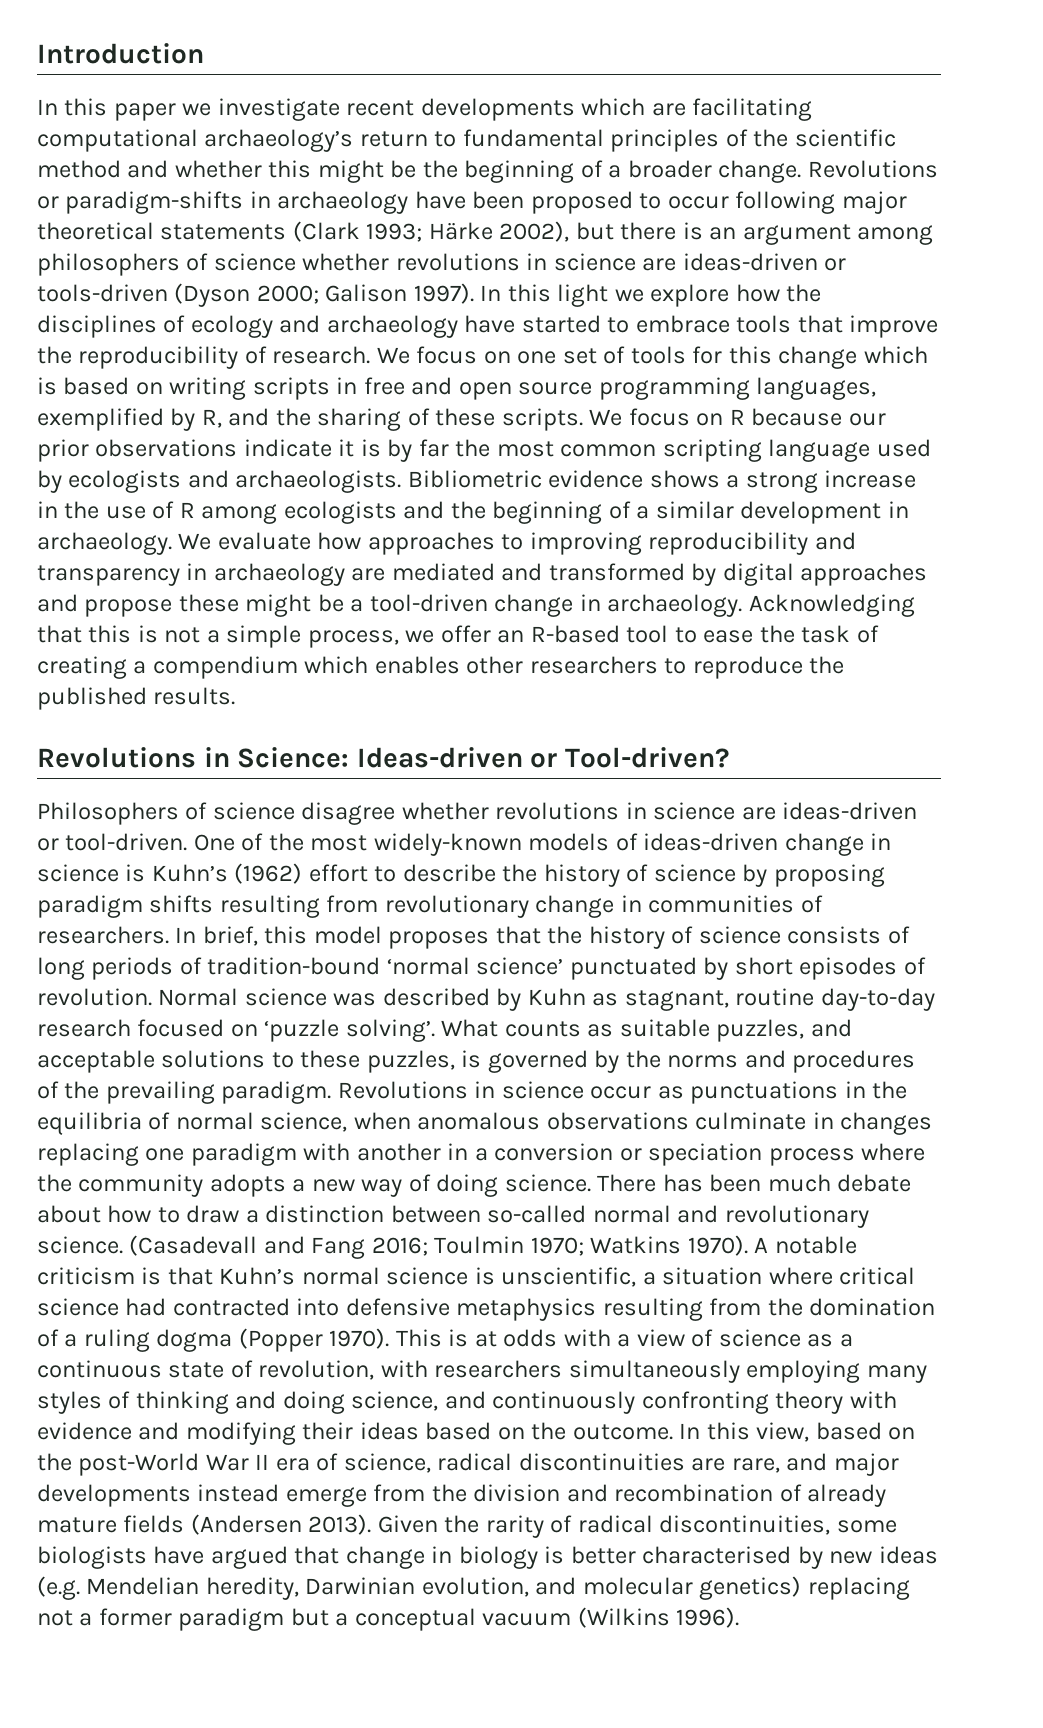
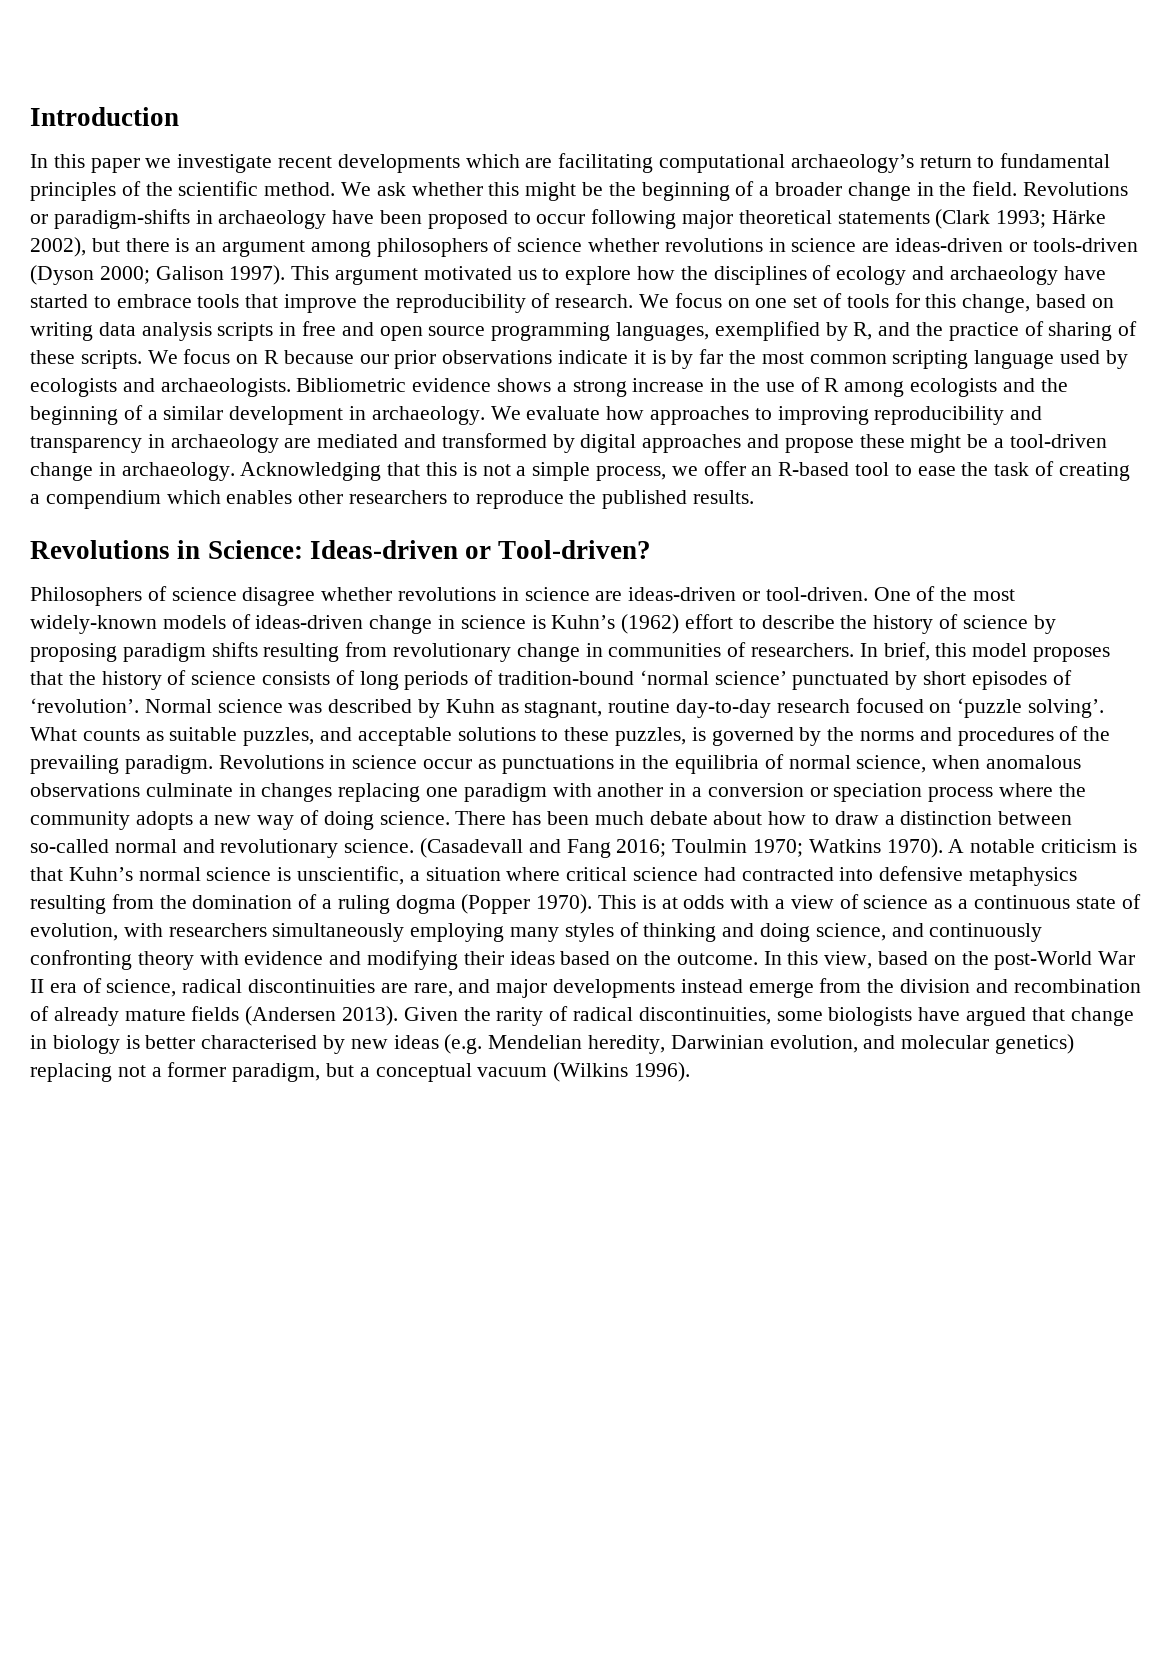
- In this paper we investigate recent developments which are facilitating computational archaeology’s return to fundamental principles of the scientific method and whether this might be the beginning of a broader change.
+ In this paper we investigate recent developments which are facilitating computational archaeology’s return to fundamental principles of the scientific method. We ask whether this might be the beginning of a broader change in the field.
- In this light we explore how the disciplines of ecology and archaeology have started to embrace tools that improve the reproducibility of research.
+ This argument motivated us to explore how the disciplines of ecology and archaeology have started to embrace tools that improve the reproducibility of research.
- We focus on one set of tools for this change which is based on writing scripts in free and open source programming languages, exemplified by R, and the sharing of these scripts.
+ We focus on one set of tools for this change, based on writing data analysis scripts in free and open source programming languages, exemplified by R, and the practice of sharing of these scripts.
- In brief, this model proposes that the history of science consists of long periods of tradition-bound ‘normal science’ punctuated by short episodes of revolution.
+ In brief, this model proposes that the history of science consists of long periods of tradition-bound ‘normal science’ punctuated by short episodes of ‘revolution’.
- This is at odds with a view of science as a continuous state of revolution, with researchers simultaneously employing many styles of thinking and doing science, and continuously confronting theory with evidence and modifying their ideas based on the outcome.
+ This is at odds with a view of science as a continuous state of evolution, with researchers simultaneously employing many styles of thinking and doing science, and continuously confronting theory with evidence and modifying their ideas based on the outcome.
- Given the rarity of radical discontinuities, some biologists have argued that change in biology is better characterised by new ideas (e.g. Mendelian heredity, Darwinian evolution, and molecular genetics) replacing not a former paradigm but a conceptual vacuum (Wilkins 1996).
+ Given the rarity of radical discontinuities, some biologists have argued that change in biology is better characterised by new ideas (e.g. Mendelian heredity, Darwinian evolution, and molecular genetics) replacing not a former paradigm, but a conceptual vacuum (Wilkins 1996).

